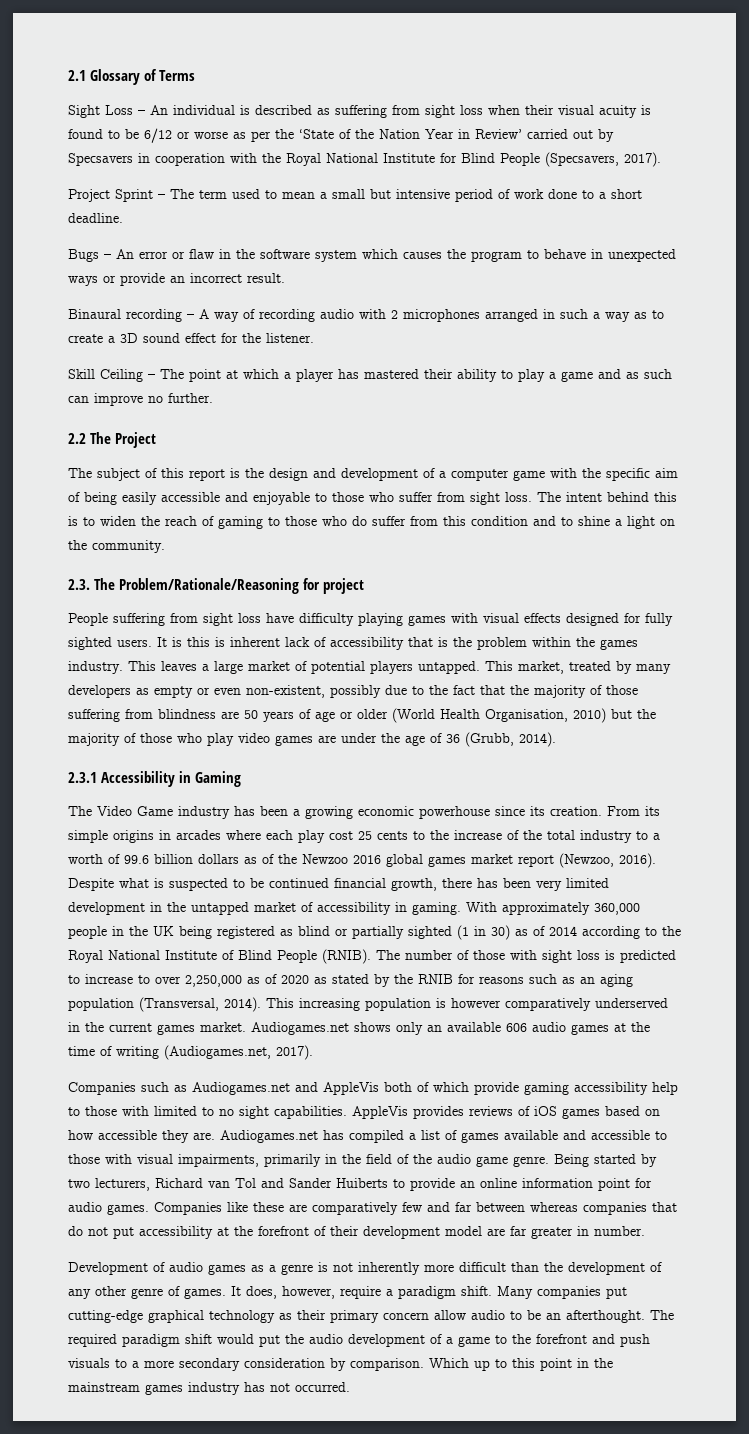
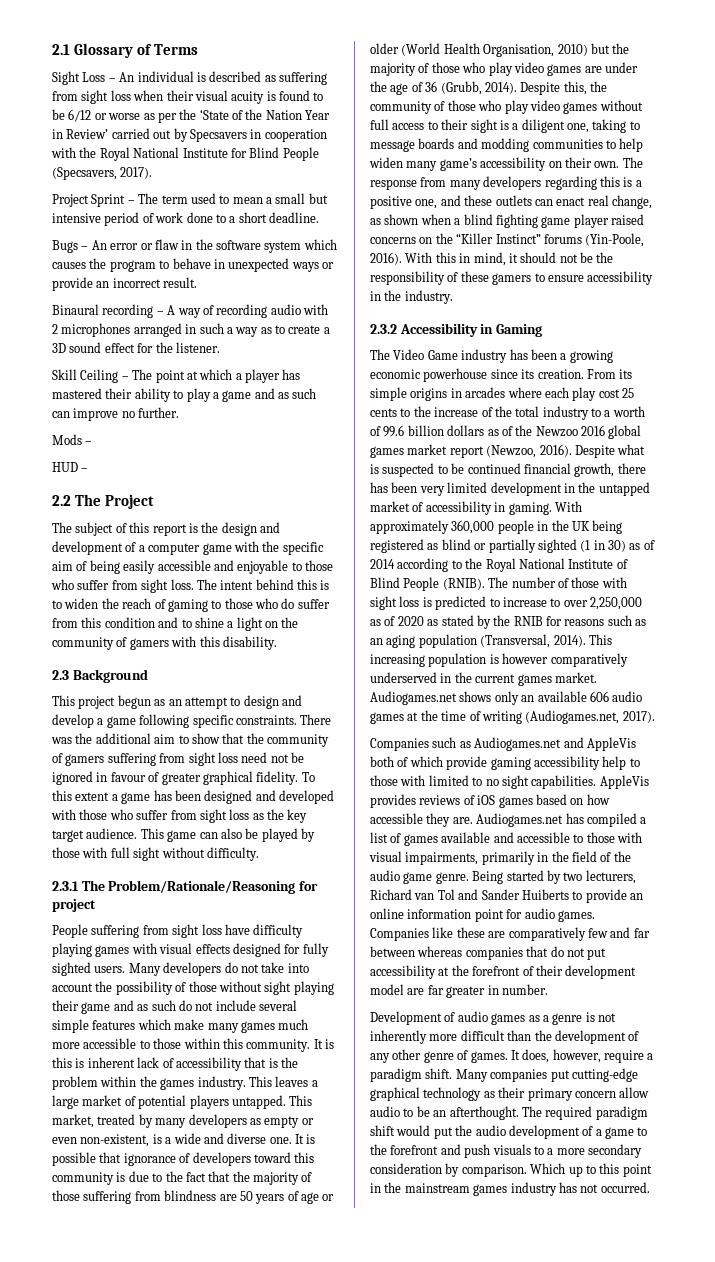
+ Mods –
+ HUD –
- The intent behind this is to widen the reach of gaming to those who do suffer from this condition and to shine a light on the community.
- 2.3. The Problem/Rationale/Reasoning for project
+ The intent behind this is to widen the reach of gaming to those who do suffer from this condition and to shine a light on the community of gamers with this disability.
+ 2.3 Background
+ This project begun as an attempt to design and develop a game following specific constraints. There was the additional aim to show that the community of gamers suffering from sight loss need not be ignored in favour of greater graphical fidelity. To this extent a game has been designed and developed with those who suffer from sight loss as the key target audience. This game can also be played by those with full sight without difficulty.
+ 2.3.1 The Problem/Rationale/Reasoning for project
+ Many developers do not take into account the possibility of those without sight playing their game and as such do not include several simple features which make many games much more accessible to those within this community.
- This market, treated by many developers as empty or even non-existent, possibly due to the fact that the majority of those suffering from blindness are 50 years of age or older (World Health Organisation, 2010) but the majority of those who play video games are under the age of 36 (Grubb, 2014).
- 2.3.1 Accessibility in Gaming
+ This market, treated by many developers as empty or even non-existent, is a wide and diverse one. It is possible that ignorance of developers toward this community is due to the fact that the majority of those suffering from blindness are 50 years of age or older (World Health Organisation, 2010) but the majority of those who play video games are under the age of 36 (Grubb, 2014). Despite this, the community of those who play video games without full access to their sight is a diligent one, taking to message boards and modding communities to help widen many game’s accessibility on their own. The response from many developers regarding this is a positive one, and these outlets can enact real change, as shown when a blind fighting game player raised concerns on the “Killer Instinct” forums (Yin-Poole, 2016). With this in mind, it should not be the responsibility of these gamers to ensure accessibility in the industry.
+ 2.3.2 Accessibility in Gaming

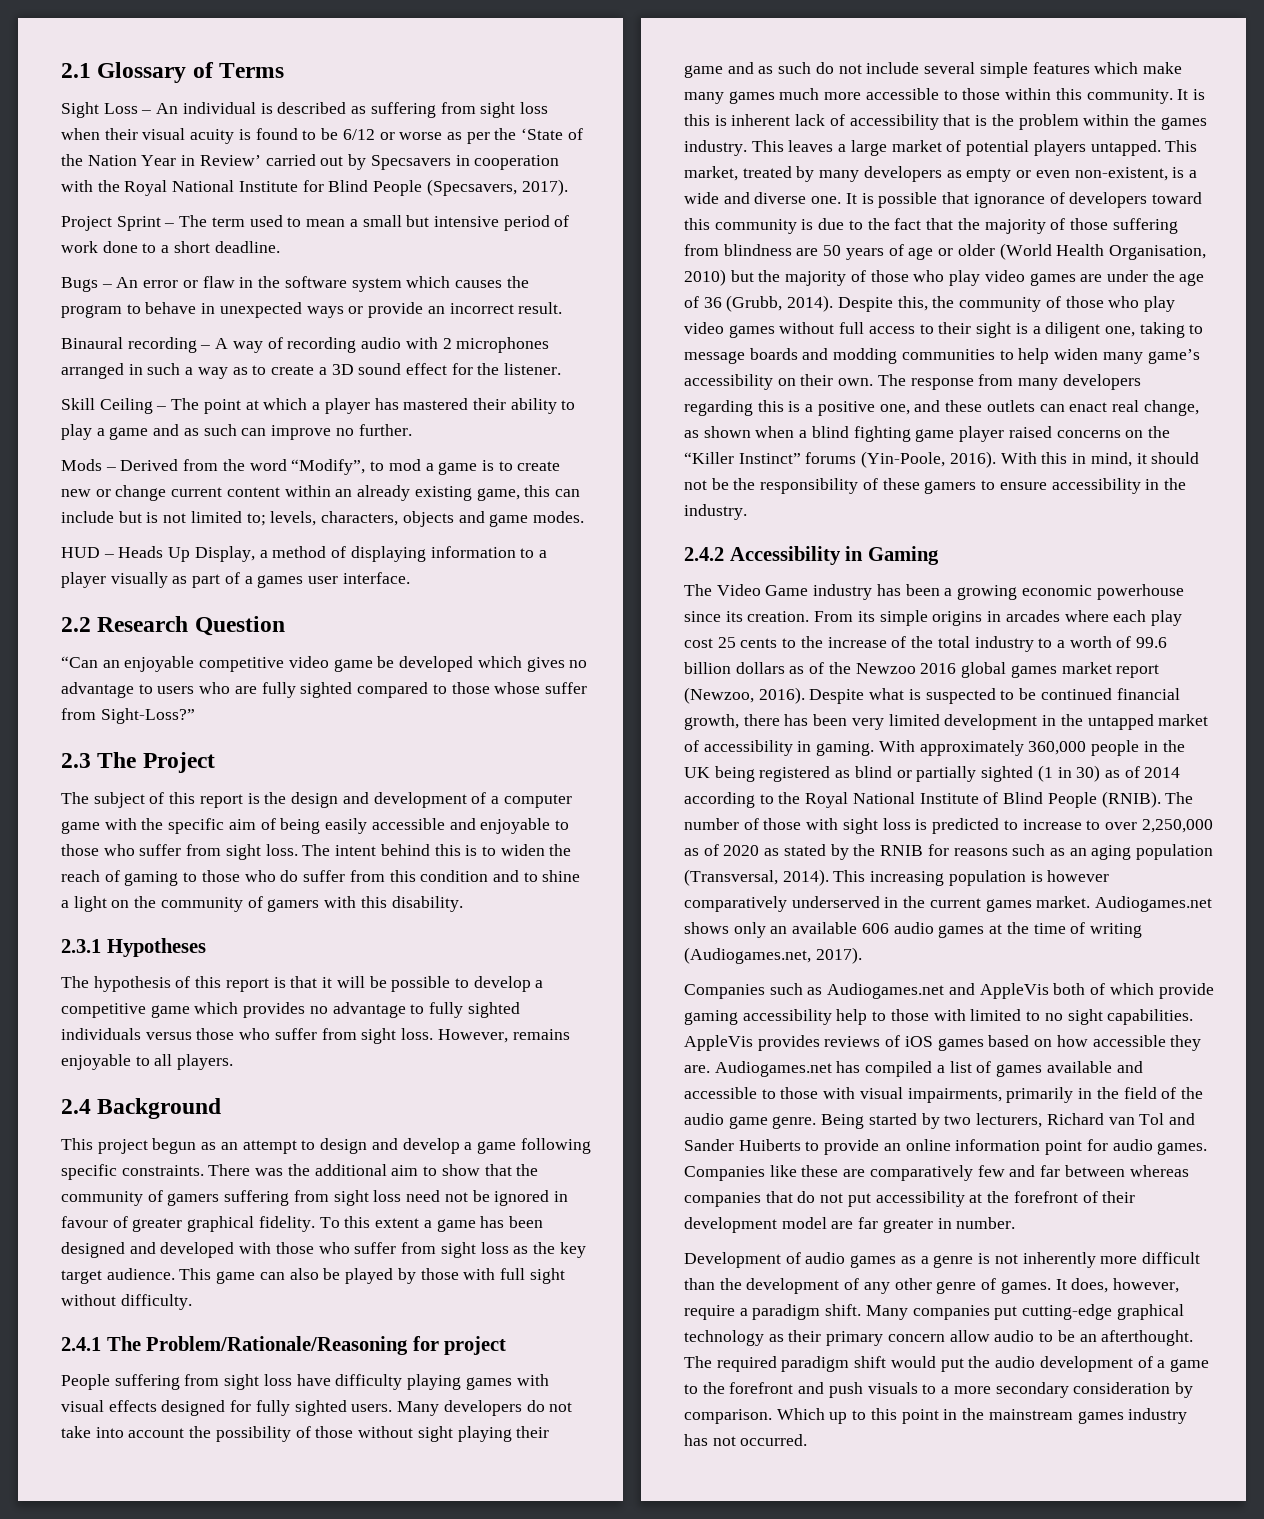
- Mods –
- HUD –
- 2.2 The Project
+ Mods – Derived from the word “Modify”, to mod a game is to create new or change current content within an already existing game, this can include but is not limited to; levels, characters, objects and game modes.
+ HUD – Heads Up Display, a method of displaying information to a player visually as part of a games user interface.
+ 2.2 Research Question
+ “Can an enjoyable competitive video game be developed which gives no advantage to users who are fully sighted compared to those whose suffer from Sight-Loss?”
+ 2.3 The Project
- 2.3 Background
+ 2.3.1 Hypotheses
+ The hypothesis of this report is that it will be possible to develop a competitive game which provides no advantage to fully sighted individuals versus those who suffer from sight loss. However, remains enjoyable to all players.
+ 2.4 Background
- 2.3.1 The Problem/Rationale/Reasoning for project
+ 2.4.1 The Problem/Rationale/Reasoning for project
- 2.3.2 Accessibility in Gaming
+ 2.4.2 Accessibility in Gaming

